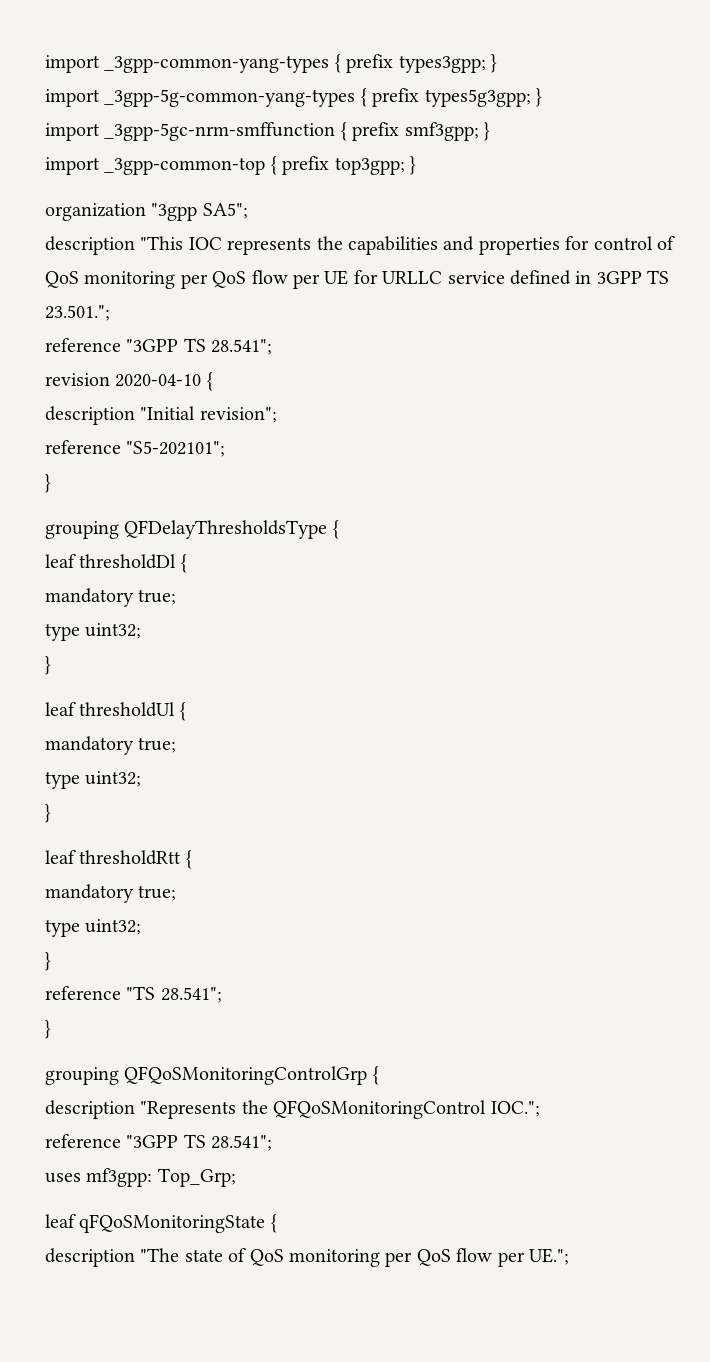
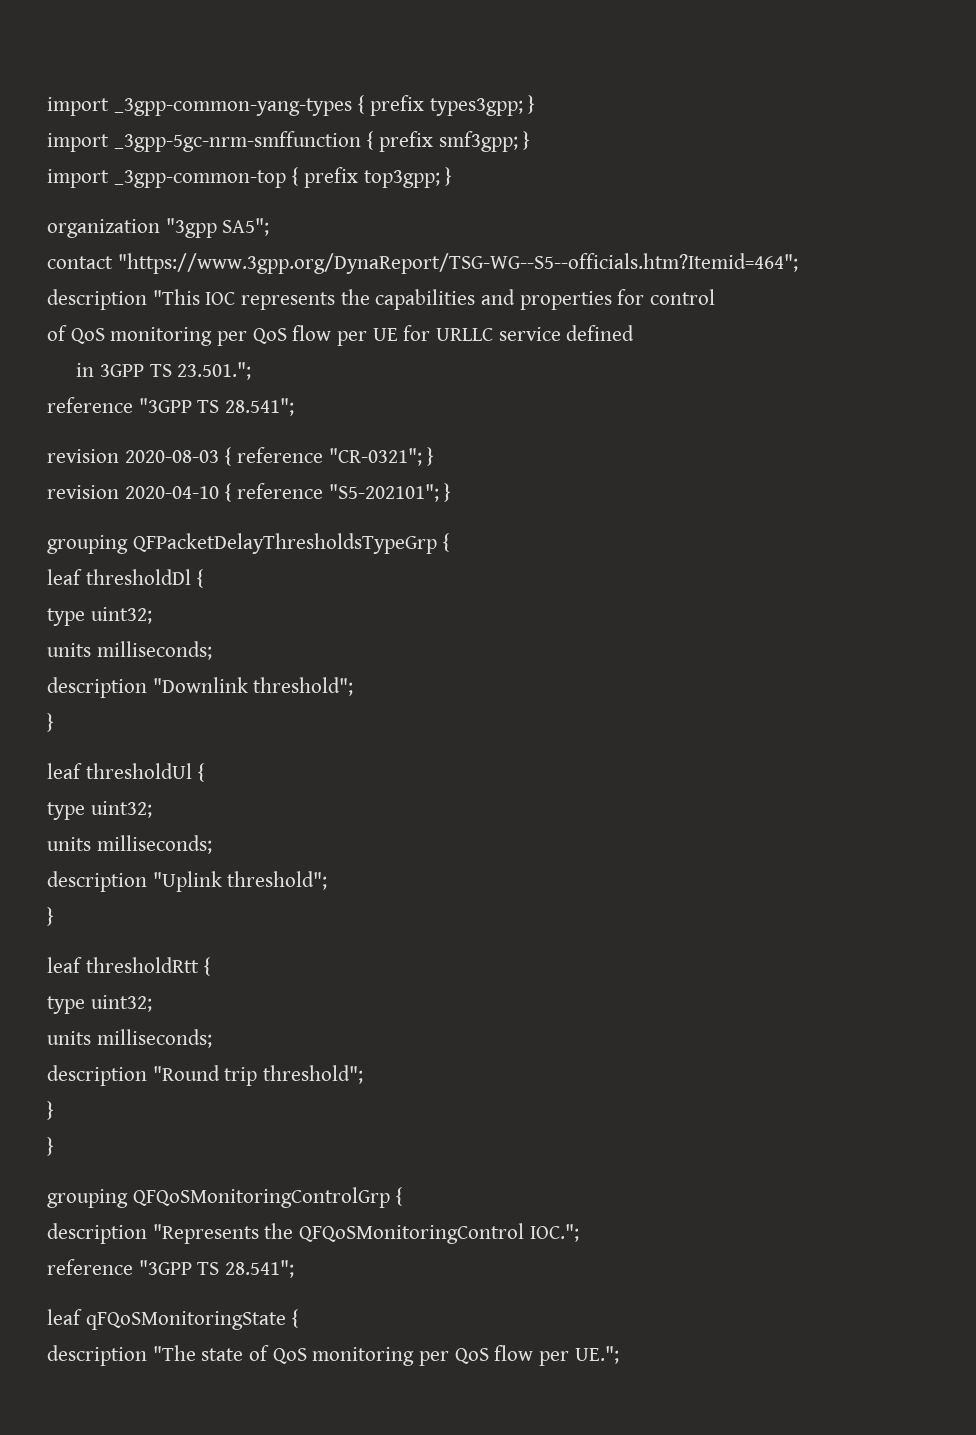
- import _3gpp-5g-common-yang-types { prefix types5g3gpp; }
+ contact "https://www.3gpp.org/DynaReport/TSG-WG--S5--officials.htm?Itemid=464";
- description "This IOC represents the capabilities and properties for control of QoS monitoring per QoS flow per UE for URLLC service defined in 3GPP TS 23.501.";
+ description "This IOC represents the capabilities and properties for control
+ of QoS monitoring per QoS flow per UE for URLLC service defined
+ in 3GPP TS 23.501.";
+ revision 2020-08-03 { reference "CR-0321"; }
- revision 2020-04-10 {
- description "Initial revision";
- reference "S5-202101";
- }
- grouping QFDelayThresholdsType {
+ revision 2020-04-10 { reference "S5-202101"; }
+ grouping QFPacketDelayThresholdsTypeGrp {
  leaf thresholdDl {
- mandatory true;
  type uint32;
+ units milliseconds;
+ description "Downlink threshold";
  leaf thresholdUl {
- mandatory true;
  type uint32;
+ units milliseconds;
+ description "Uplink threshold";
  leaf thresholdRtt {
- mandatory true;
  type uint32;
+ units milliseconds;
+ description "Round trip threshold";
  }
- reference "TS 28.541";
- uses mf3gpp: Top_Grp;

